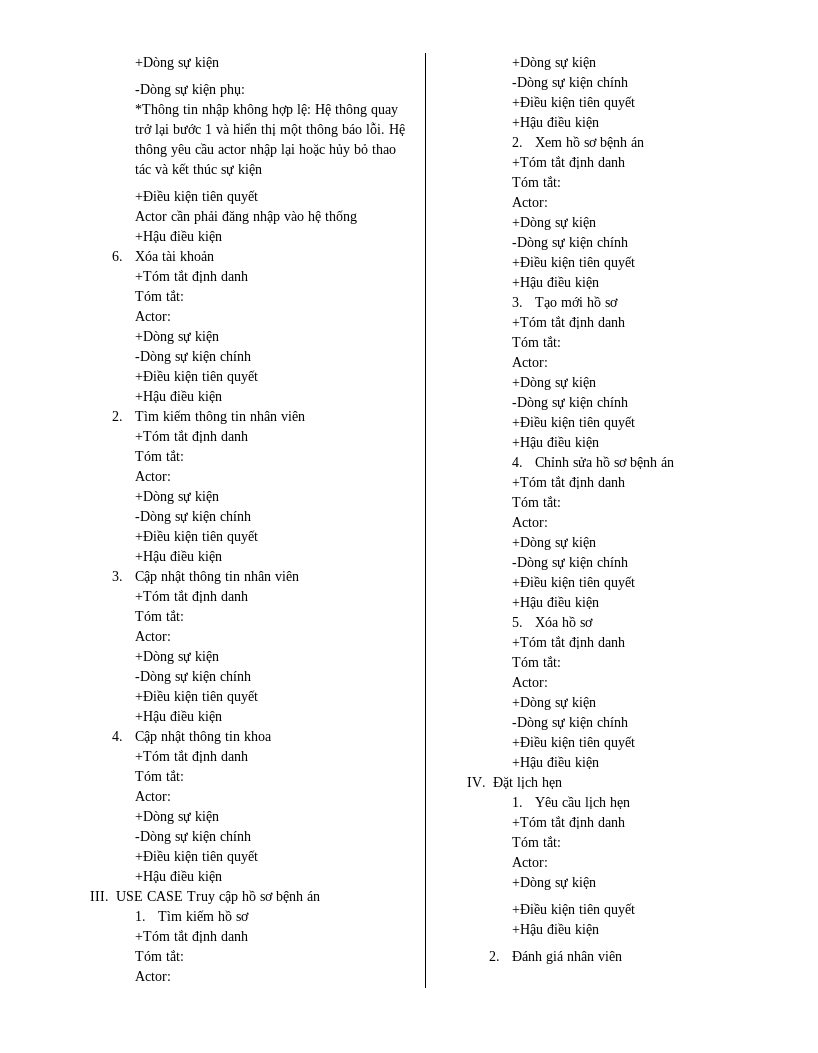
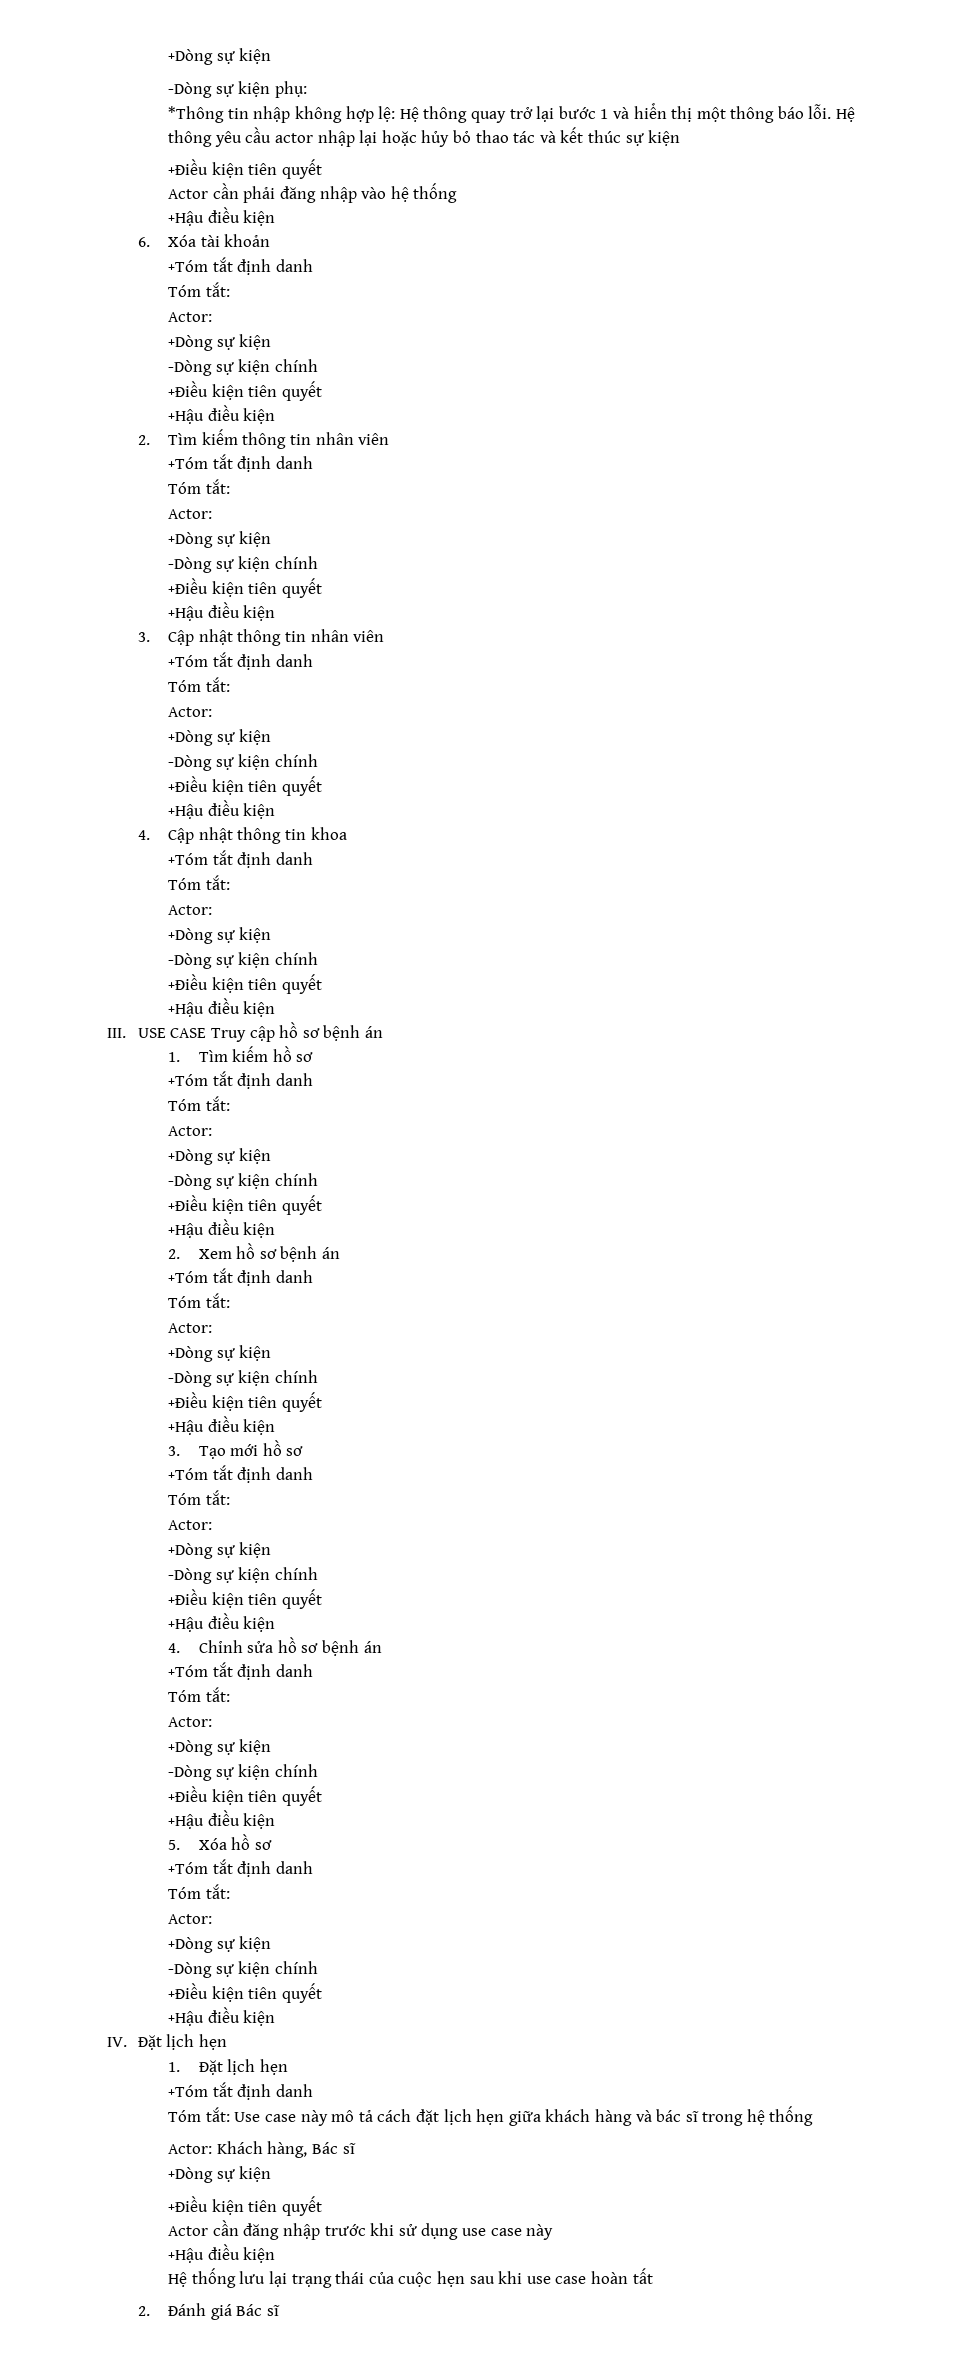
- 1. Yêu cầu lịch hẹn
+ 1. Đặt lịch hẹn
  +Tóm tắt định danh
- Tóm tắt:
- Actor:
+ Tóm tắt: Use case này mô tả cách đặt lịch hẹn giữa khách hàng và bác sĩ trong hệ thống
+ Actor: Khách hàng, Bác sĩ
  +Dòng sự kiện
  +Điều kiện tiên quyết
+ Actor cần đăng nhập trước khi sử dụng use case này
  +Hậu điều kiện
+ Hệ thống lưu lại trạng thái của cuộc hẹn sau khi use case hoàn tất
- 2. Đánh giá nhân viên
+ 2. Đánh giá Bác sĩ

